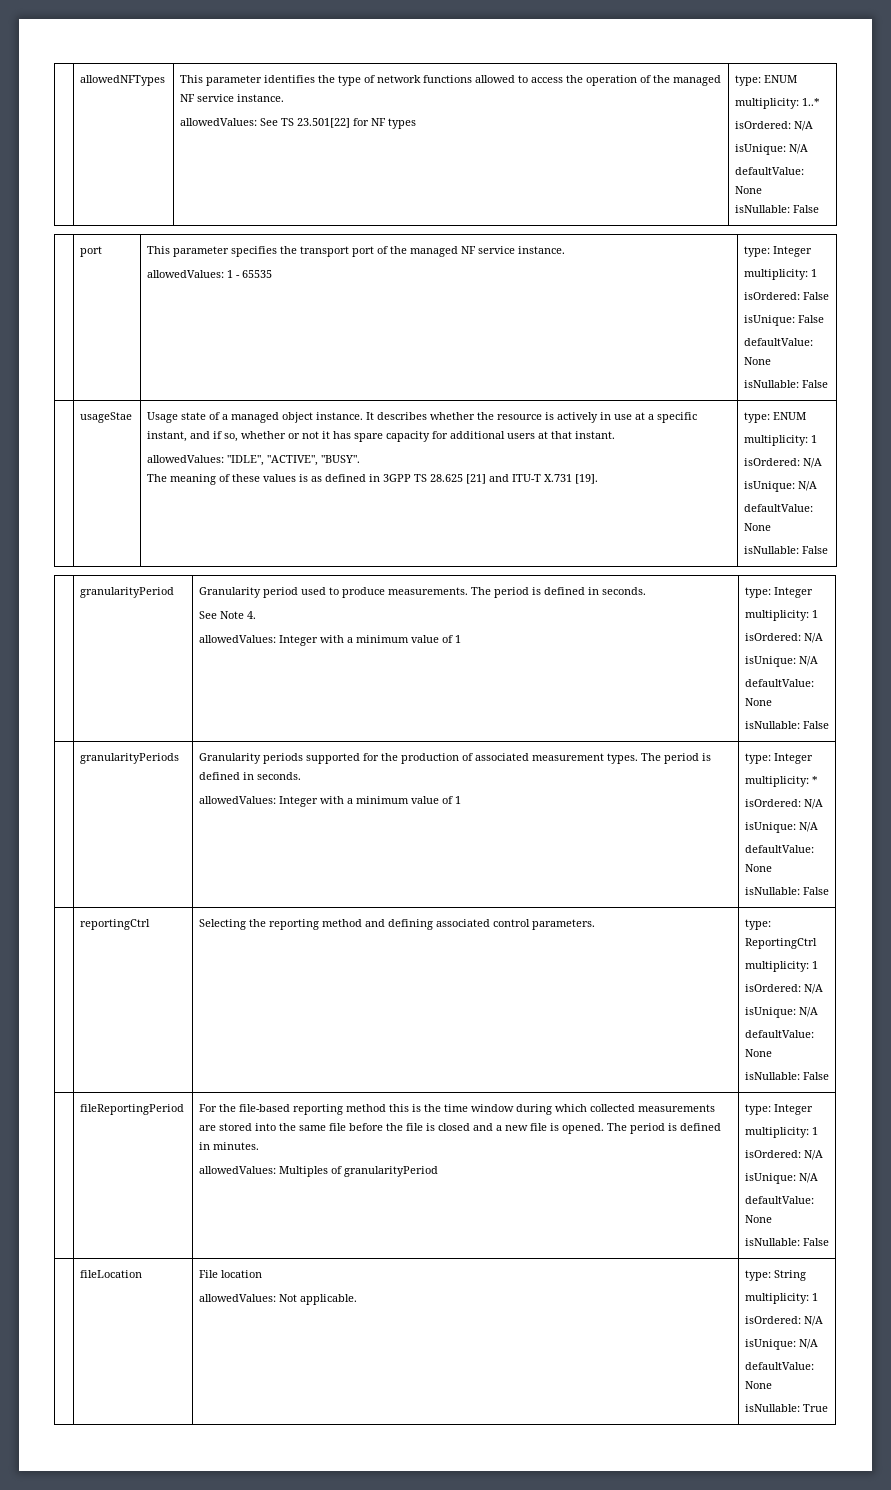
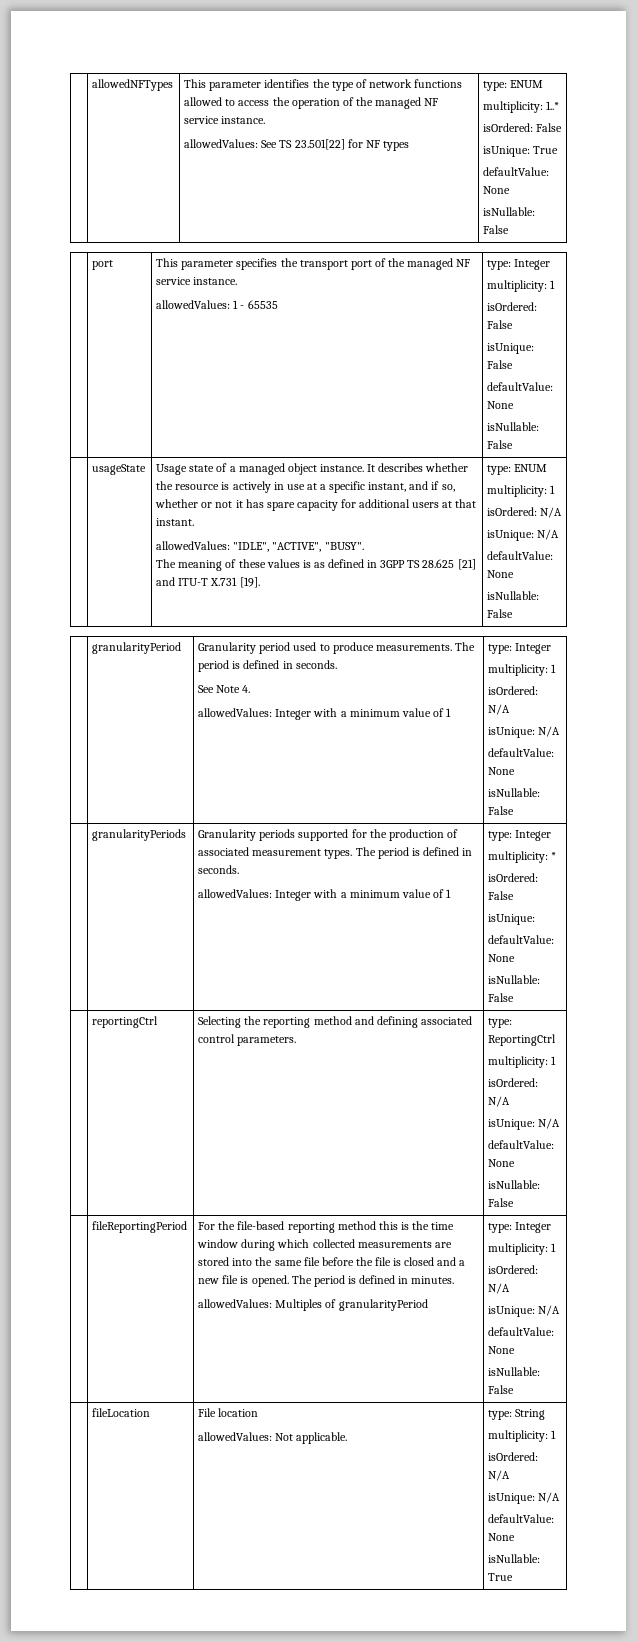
  | allowedNFTypes | This parameter identifies the type of network functions allowed to access the operation of the managed NF service instance.
  allowedValues: See TS 23.501[22] for NF types | type: ENUM
  multiplicity: 1..*
- isOrdered: N/A
- isUnique: N/A
+ isOrdered: False
+ isUnique: True
- usageStae
+ usageState
  | granularityPeriods | Granularity periods supported for the production of associated measurement types. The period is defined in seconds.
  allowedValues: Integer with a minimum value of 1 | type: Integer
  multiplicity: *
- isOrdered: N/A
- isUnique: N/A
+ isOrdered: False
+ isUnique:

